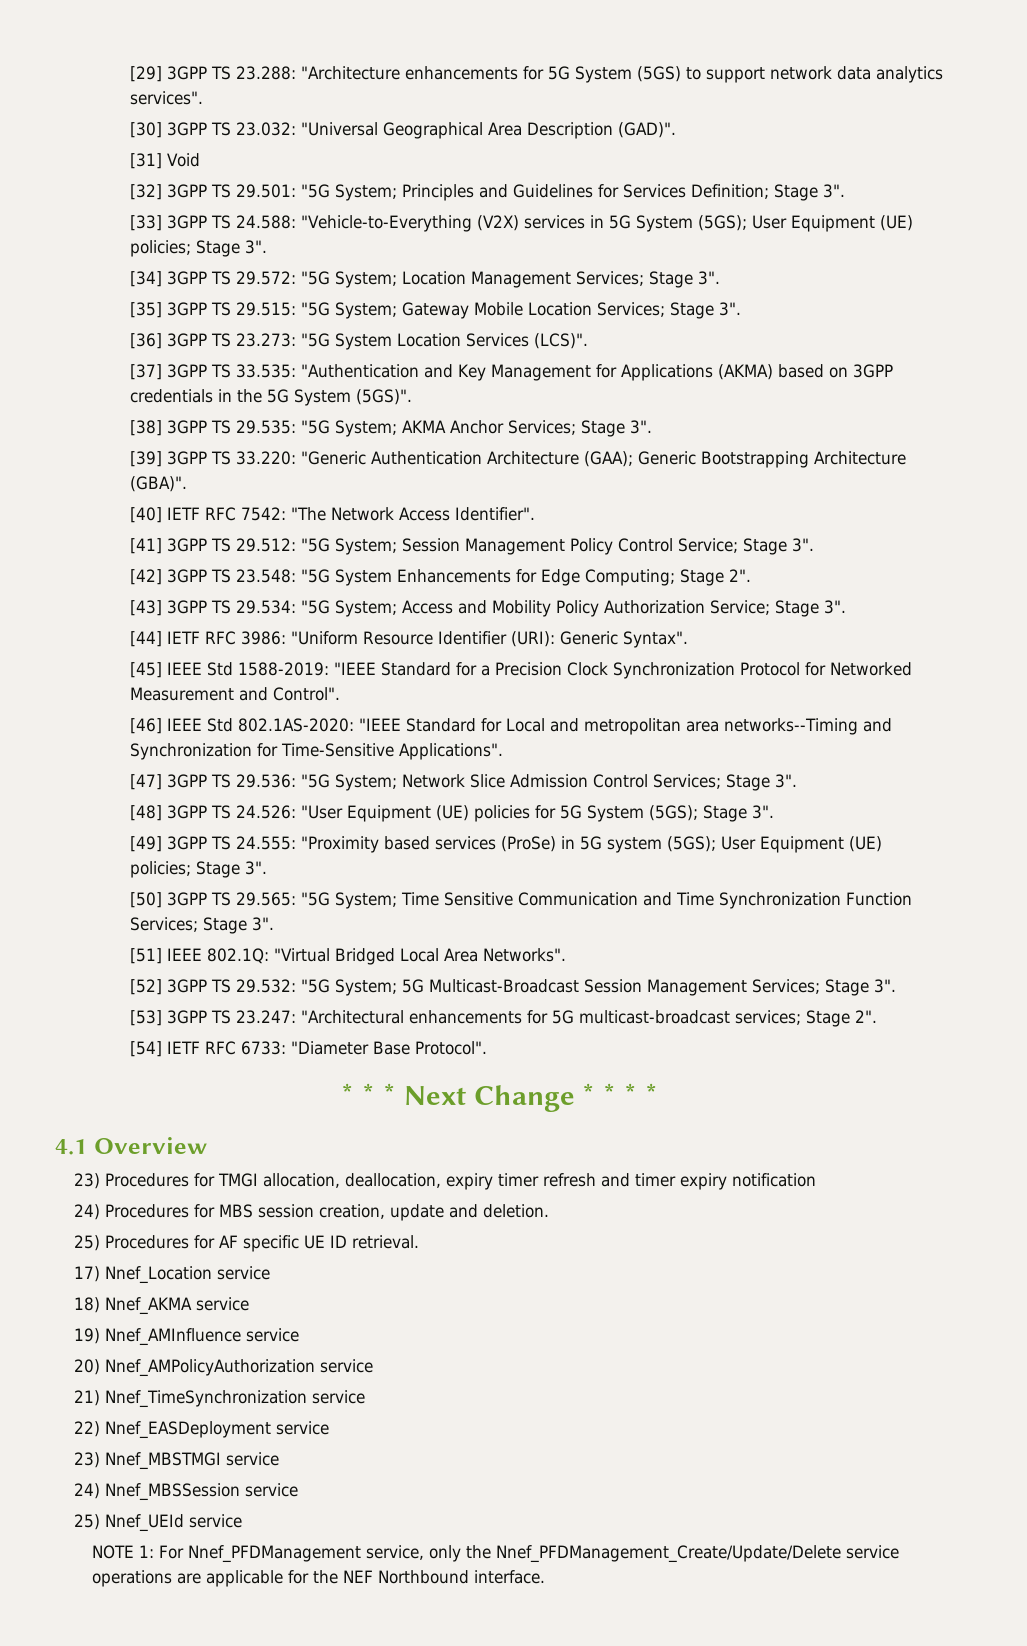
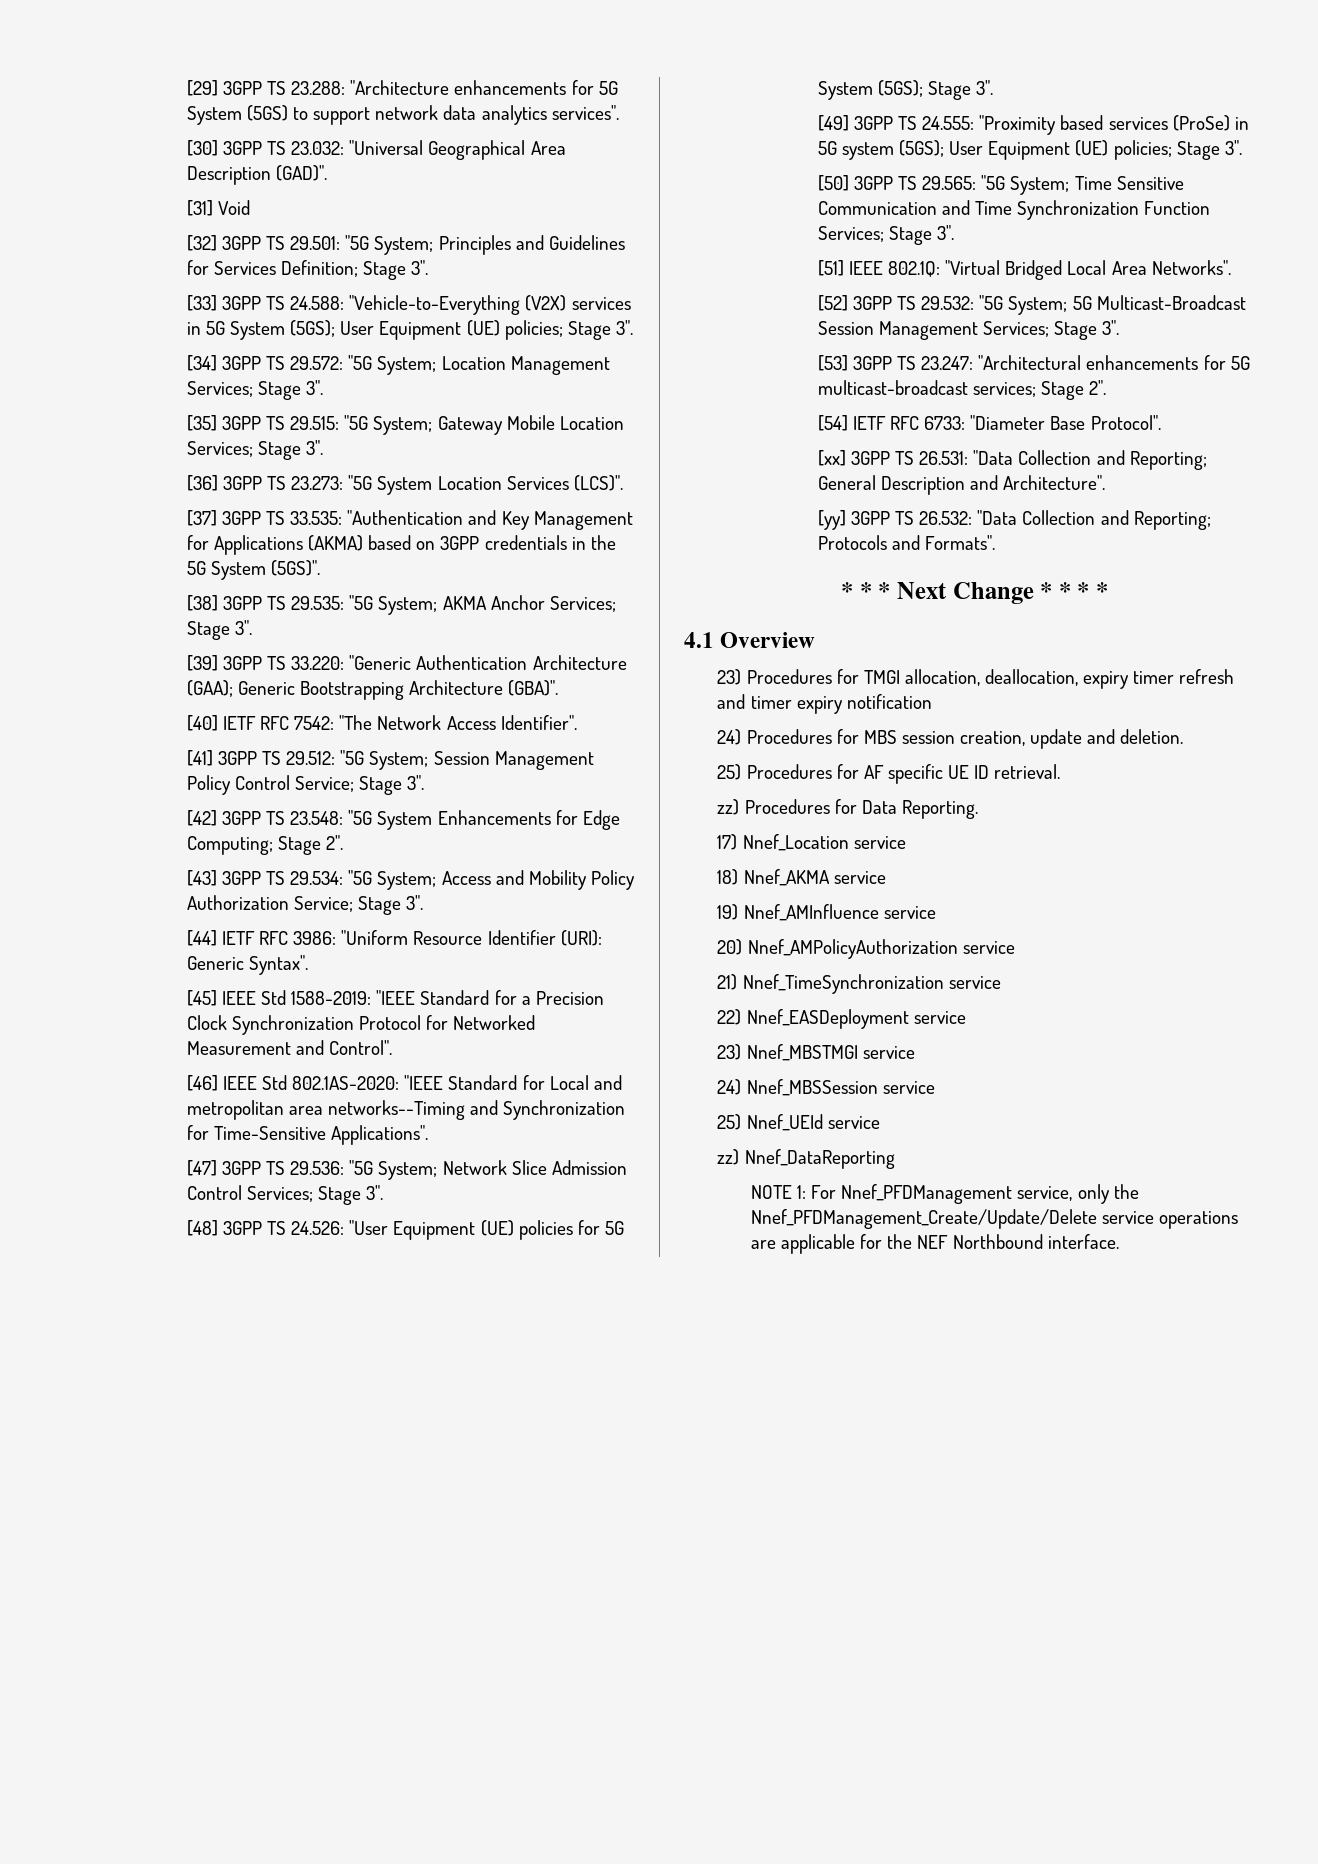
+ [xx] 3GPP TS 26.531: "Data Collection and Reporting; General Description and Architecture".
+ [yy] 3GPP TS 26.532: "Data Collection and Reporting; Protocols and Formats".
+ zz) Procedures for Data Reporting.
+ zz) Nnef_DataReporting

